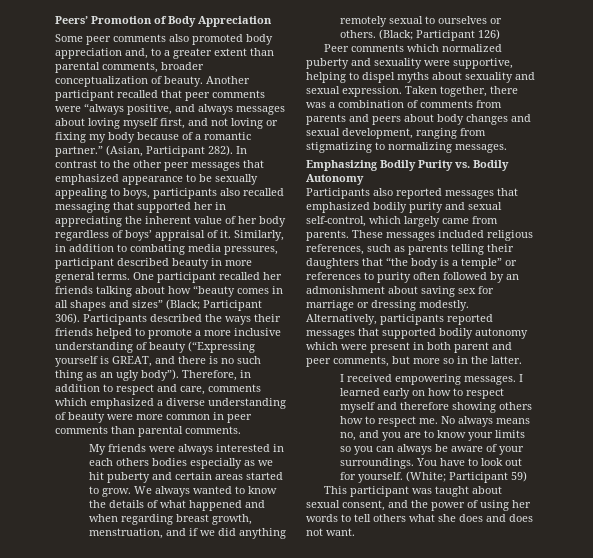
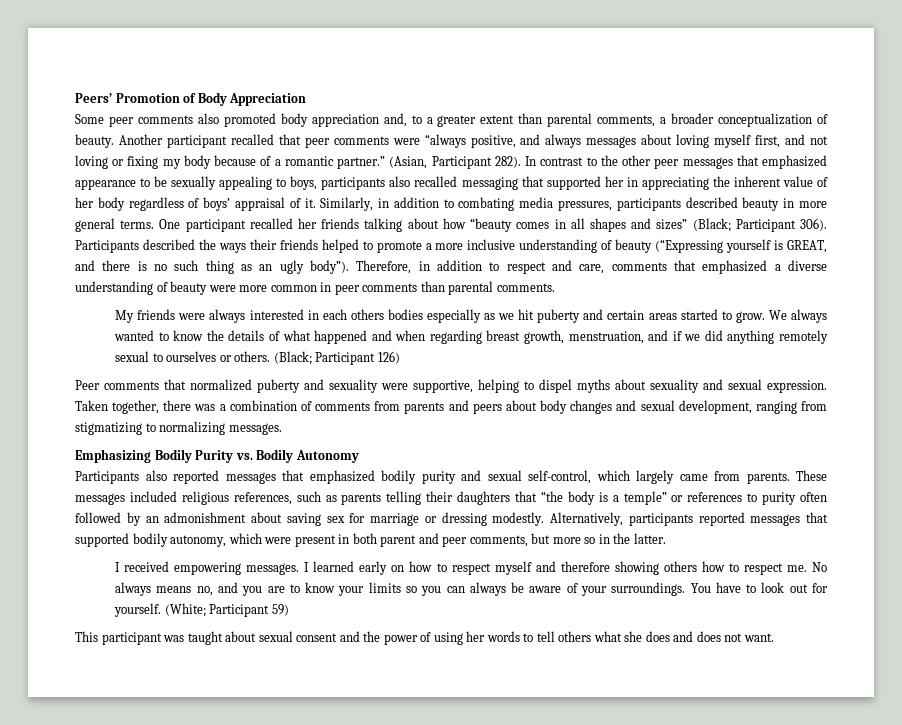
- Some peer comments also promoted body appreciation and, to a greater extent than parental comments, broader conceptualization of beauty.
+ Some peer comments also promoted body appreciation and, to a greater extent than parental comments, a broader conceptualization of beauty.
- Similarly, in addition to combating media pressures, participant described beauty in more general terms.
+ Similarly, in addition to combating media pressures, participants described beauty in more general terms.
- Therefore, in addition to respect and care, comments which emphasized a diverse understanding of beauty were more common in peer comments than parental comments.
+ Therefore, in addition to respect and care, comments that emphasized a diverse understanding of beauty were more common in peer comments than parental comments.
- Peer comments which normalized puberty and sexuality were supportive, helping to dispel myths about sexuality and sexual expression.
+ Peer comments that normalized puberty and sexuality were supportive, helping to dispel myths about sexuality and sexual expression.
- Alternatively, participants reported messages that supported bodily autonomy which were present in both parent and peer comments, but more so in the latter.
+ Alternatively, participants reported messages that supported bodily autonomy, which were present in both parent and peer comments, but more so in the latter.
- This participant was taught about sexual consent, and the power of using her words to tell others what she does and does not want.
+ This participant was taught about sexual consent and the power of using her words to tell others what she does and does not want.

